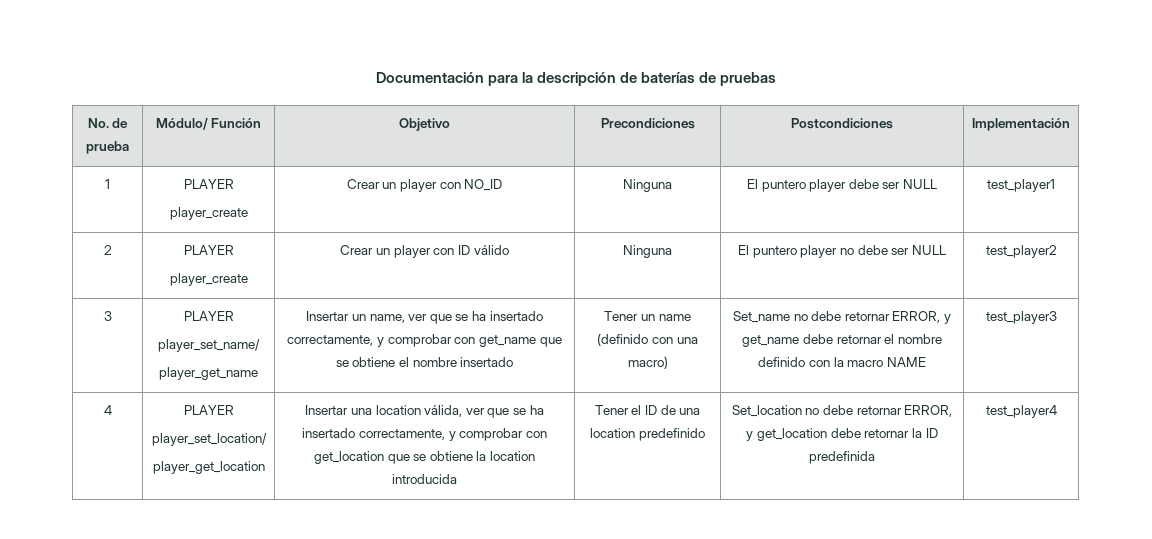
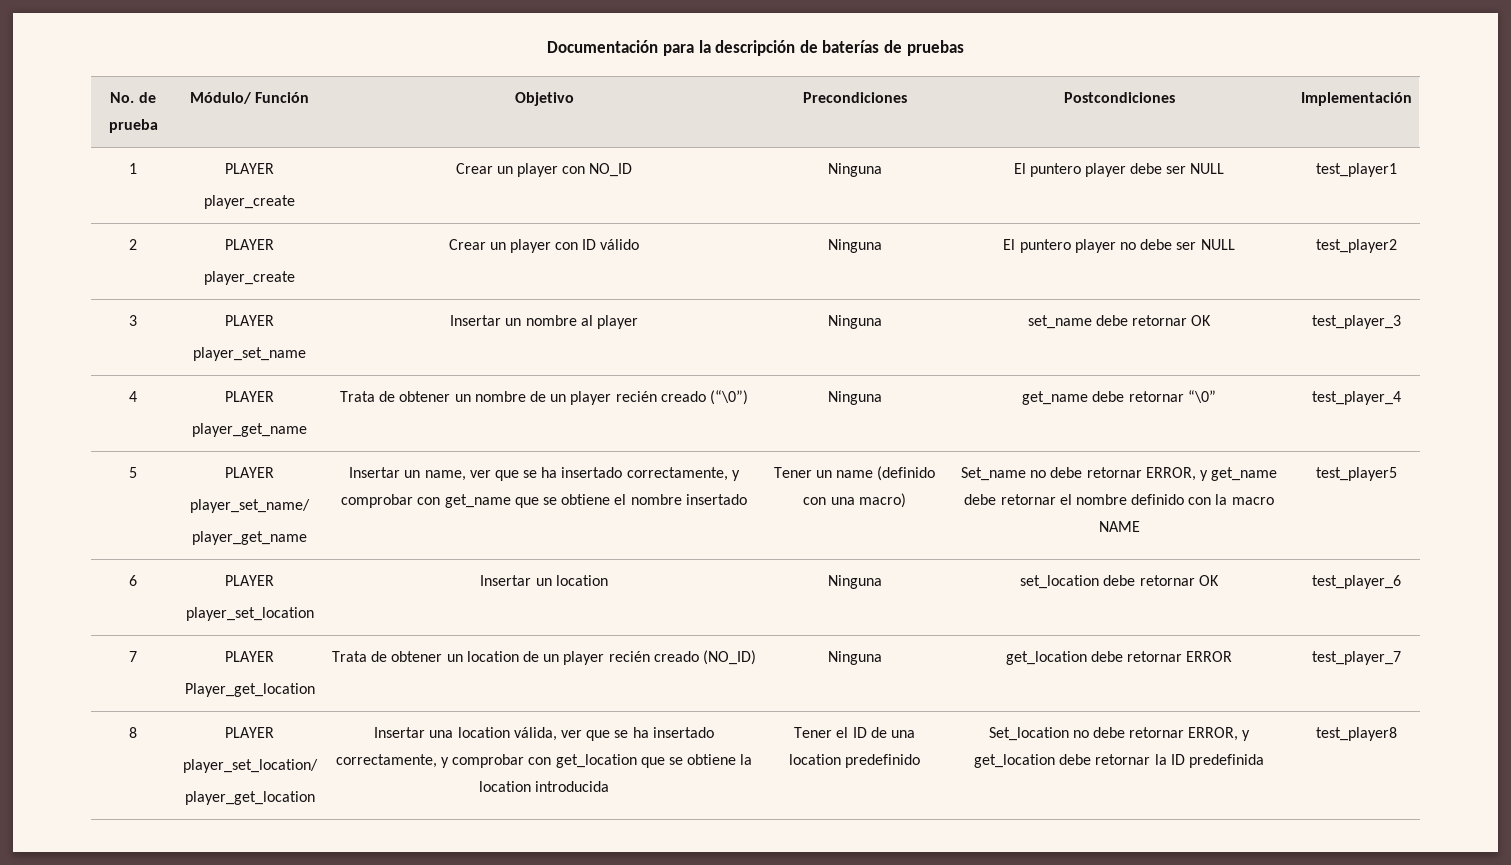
+ player_set_name | Insertar un nombre al player | Ninguna | set_name debe retornar OK | test_player_3
+ 4 | PLAYER
+ player_get_name | Trata de obtener un nombre de un player recién creado (“\0”) | Ninguna | get_name debe retornar “\0” | test_player_4
+ 5 | PLAYER
- test_player3
- 4
+ test_player5
+ 6 | PLAYER
+ player_set_location | Insertar un location | Ninguna | set_location debe retornar OK | test_player_6
+ 7 | PLAYER
+ Player_get_location | Trata de obtener un location de un player recién creado (NO_ID) | Ninguna | get_location debe retornar ERROR | test_player_7
+ 8
- test_player4
+ test_player8

